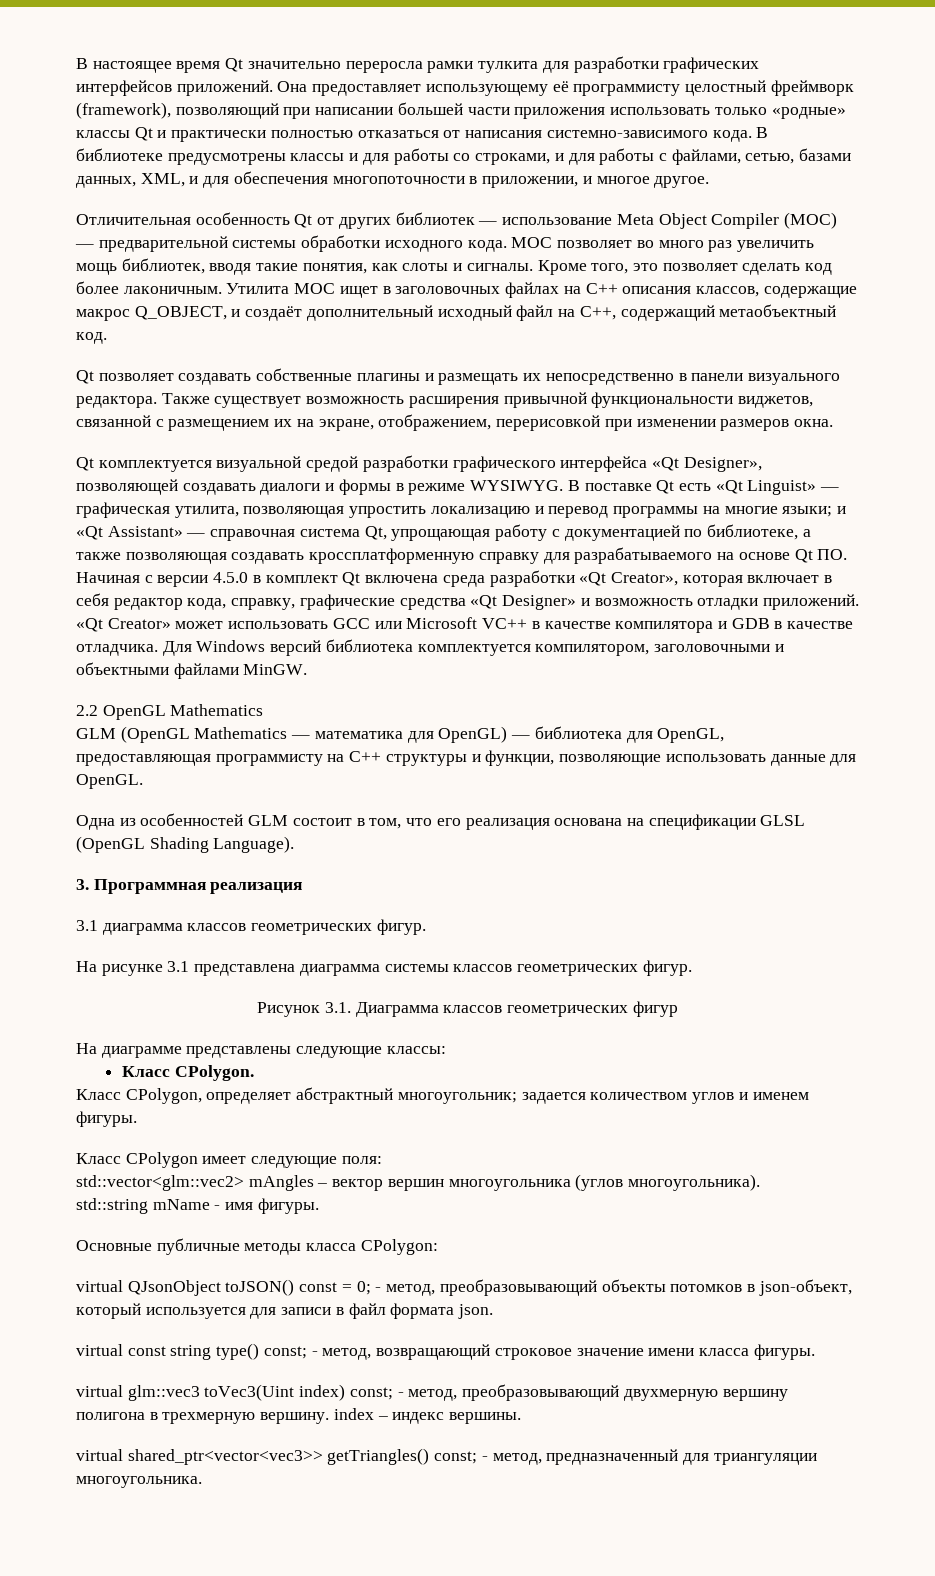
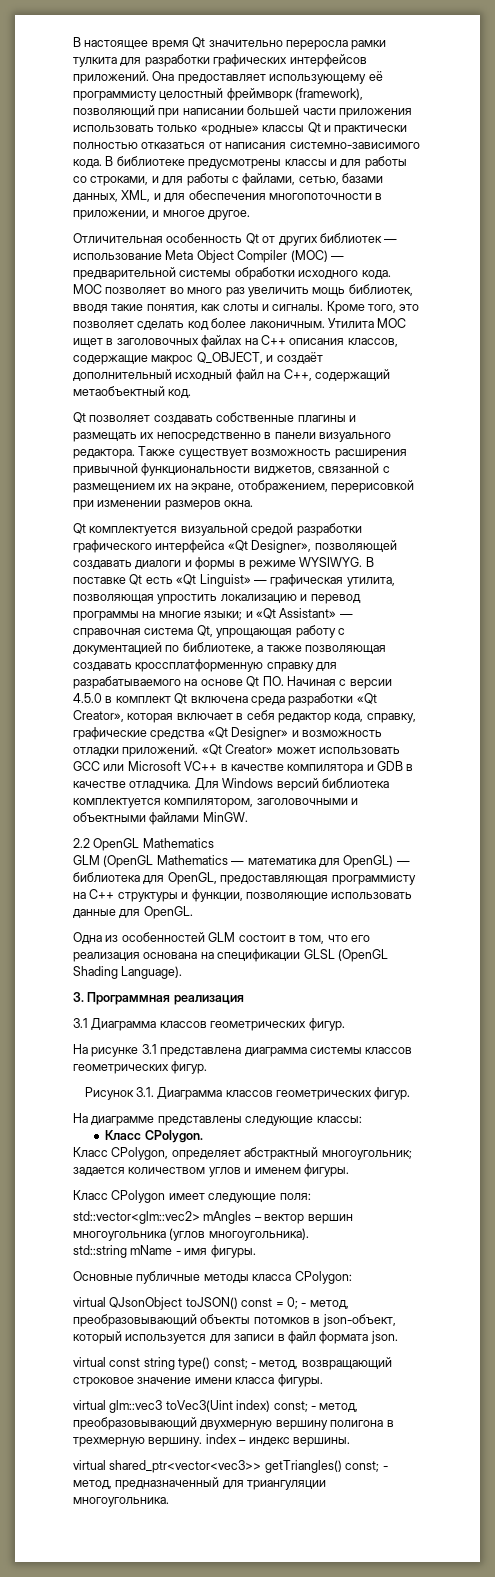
- 3.1 диаграмма классов геометрических фигур.
+ 3.1 Диаграмма классов геометрических фигур.
- Рисунок 3.1. Диаграмма классов геометрических фигур
+ Рисунок 3.1. Диаграмма классов геометрических фигур.

